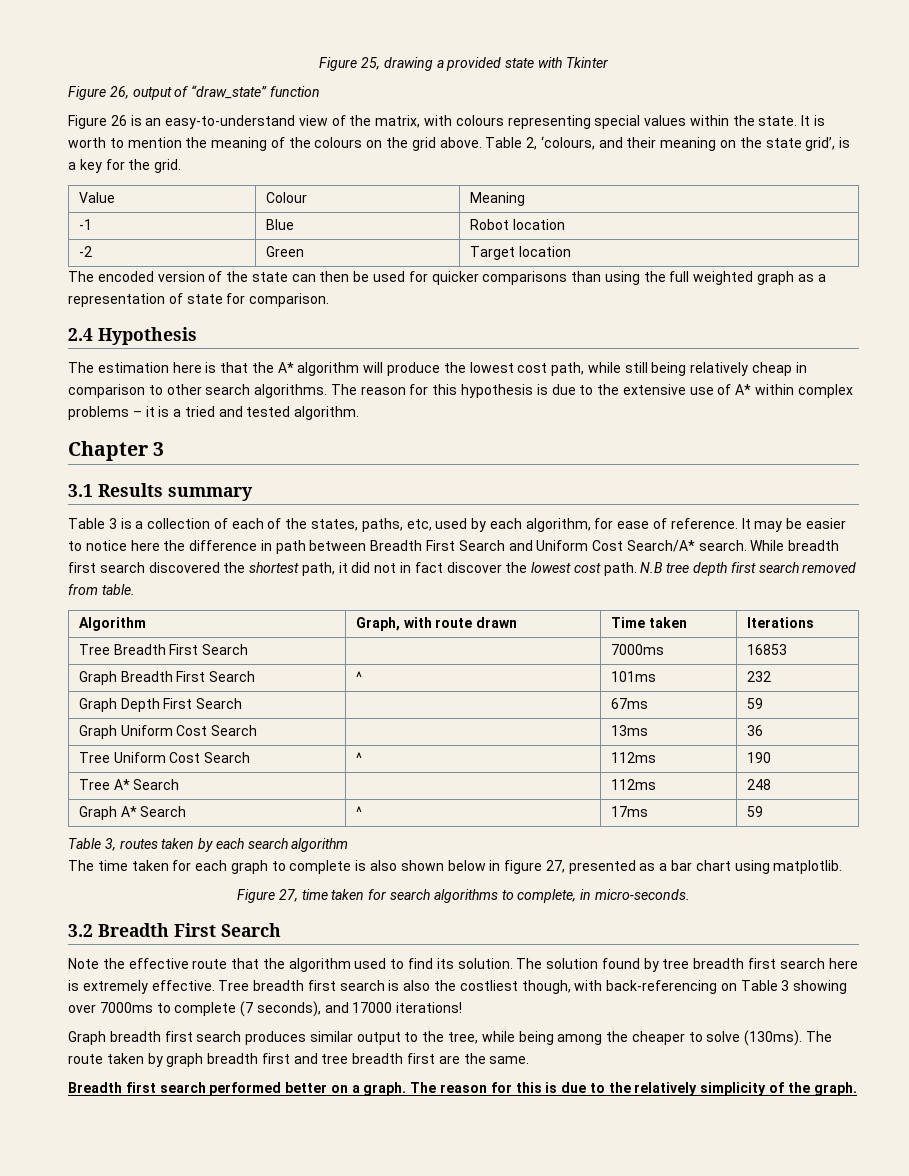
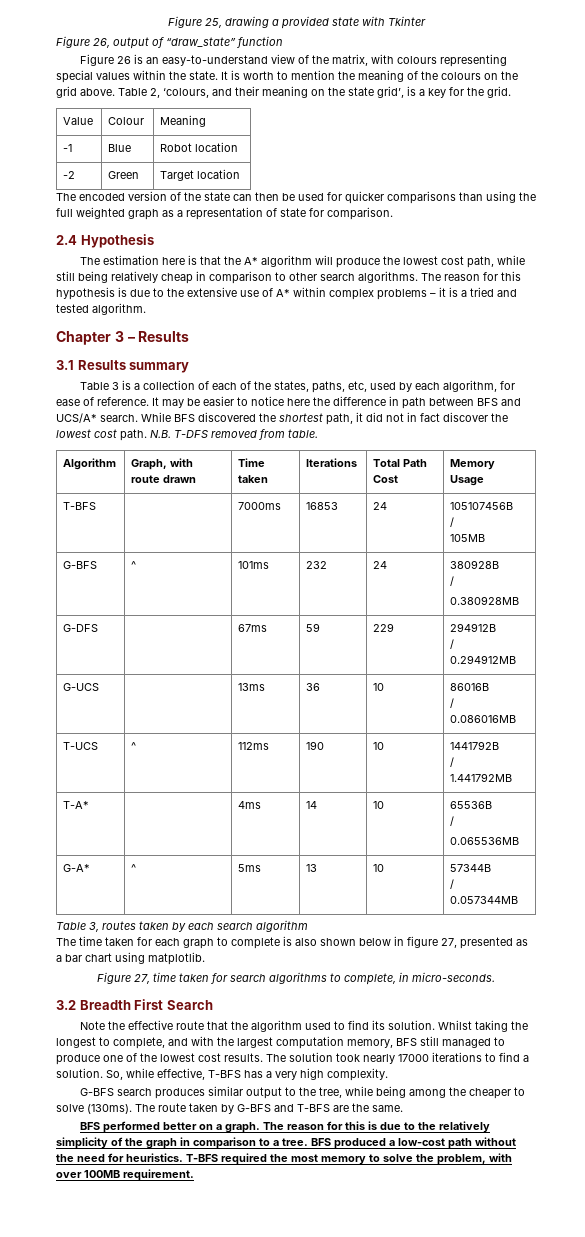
- Chapter 3
+ Chapter 3 – Results
- It may be easier to notice here the difference in path between Breadth First Search and Uniform Cost Search/A* search. While breadth first search discovered the shortest path, it did not in fact discover the lowest cost path.
+ It may be easier to notice here the difference in path between BFS and UCS/A* search. While BFS discovered the shortest path, it did not in fact discover the lowest cost path.
- N.B tree depth first search removed from table.
+ N.B. T-DFS removed from table.
- Algorithm | Graph, with route drawn | Time taken | Iterations
- Tree Breadth First Search | | 7000ms | 16853
- Graph Breadth First Search | ^ | 101ms | 232
- Graph Depth First Search | | 67ms | 59
- Graph Uniform Cost Search | | 13ms | 36
- Tree Uniform Cost Search | ^ | 112ms | 190
- Tree A* Search | | 112ms | 248
- Graph A* Search | ^ | 17ms | 59
+ Algorithm | Graph, with route drawn | Time taken | Iterations | Total Path Cost | Memory Usage
+ T-BFS | | 7000ms | 16853 | 24 | 105107456B
+ /
+ 105MB
+ G-BFS | ^ | 101ms | 232 | 24 | 380928B
+ /
+ 0.380928MB
+ G-DFS | | 67ms | 59 | 229 | 294912B
+ /
+ 0.294912MB
+ G-UCS | | 13ms | 36 | 10 | 86016B
+ /
+ 0.086016MB
+ T-UCS | ^ | 112ms | 190 | 10 | 1441792B
+ /
+ 1.441792MB
+ T-A* | | 4ms | 14 | 10 | 65536B
+ /
+ 0.065536MB
+ G-A* | ^ | 5ms | 13 | 10 | 57344B
+ /
+ 0.057344MB
- The solution found by tree breadth first search here is extremely effective. Tree breadth first search is also the costliest though, with back-referencing on Table 3 showing over 7000ms to complete (7 seconds), and 17000 iterations!
- Graph breadth first search produces similar output to the tree, while being among the cheaper to solve (130ms).
+ Whilst taking the longest to complete, and with the largest computation memory, BFS still managed to produce one of the lowest cost results. The solution took nearly 17000 iterations to find a solution. So, while effective, T-BFS has a very high complexity.
+ G-BFS search produces similar output to the tree, while being among the cheaper to solve (130ms).
- The route taken by graph breadth first and tree breadth first are the same.
+ The route taken by G-BFS and T-BFS are the same.
- Breadth first search performed better on a graph.
+ BFS performed better on a graph.
- The reason for this is due to the relatively simplicity of the graph.
+ The reason for this is due to the relatively simplicity of the graph in comparison to a tree. BFS produced a low-cost path without the need for heuristics. T-BFS required the most memory to solve the problem, with over 100MB requirement.

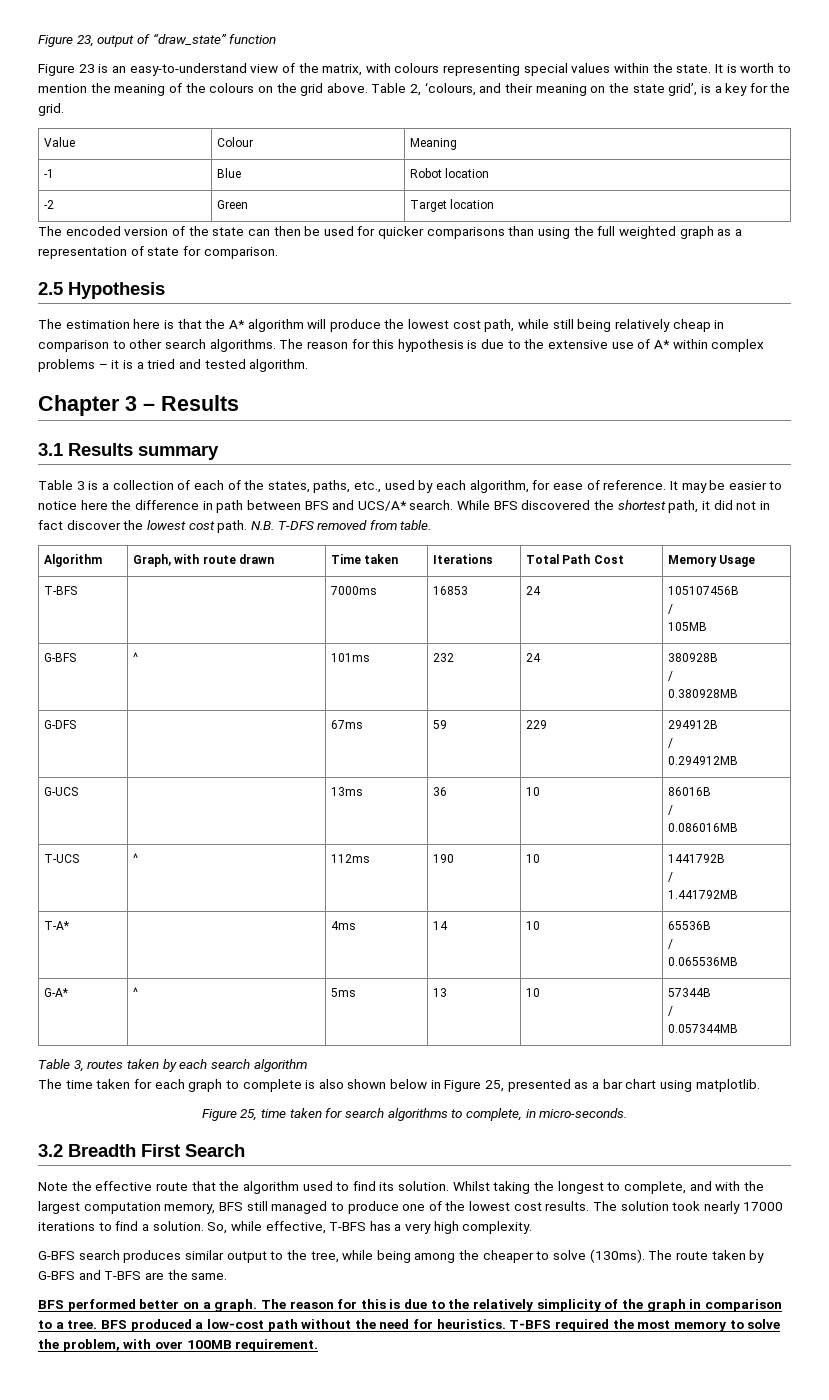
- Figure 25, drawing a provided state with Tkinter
- Figure 26, output of “draw_state” function
+ Figure 23, output of “draw_state” function
- Figure 26 is an easy-to-understand view of the matrix, with colours representing special values within the state.
+ Figure 23 is an easy-to-understand view of the matrix, with colours representing special values within the state.
- 2.4 Hypothesis
+ 2.5 Hypothesis
- Table 3 is a collection of each of the states, paths, etc, used by each algorithm, for ease of reference.
+ Table 3 is a collection of each of the states, paths, etc., used by each algorithm, for ease of reference.
- The time taken for each graph to complete is also shown below in figure 27, presented as a bar chart using matplotlib.
+ The time taken for each graph to complete is also shown below in Figure 25, presented as a bar chart using matplotlib.
- Figure 27, time taken for search algorithms to complete, in micro-seconds.
+ Figure 25, time taken for search algorithms to complete, in micro-seconds.

